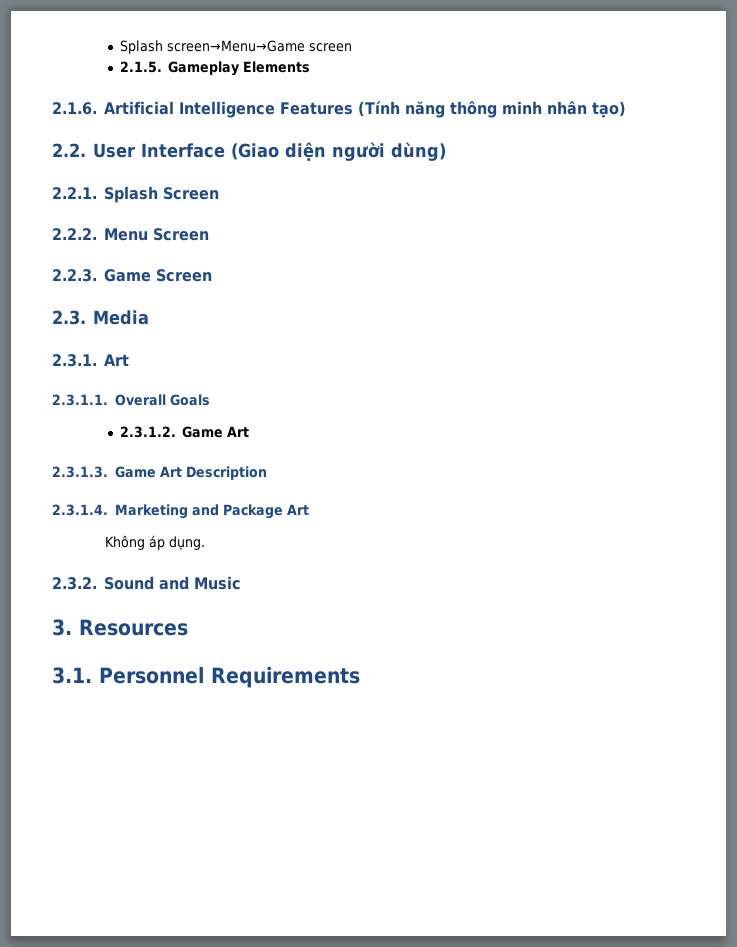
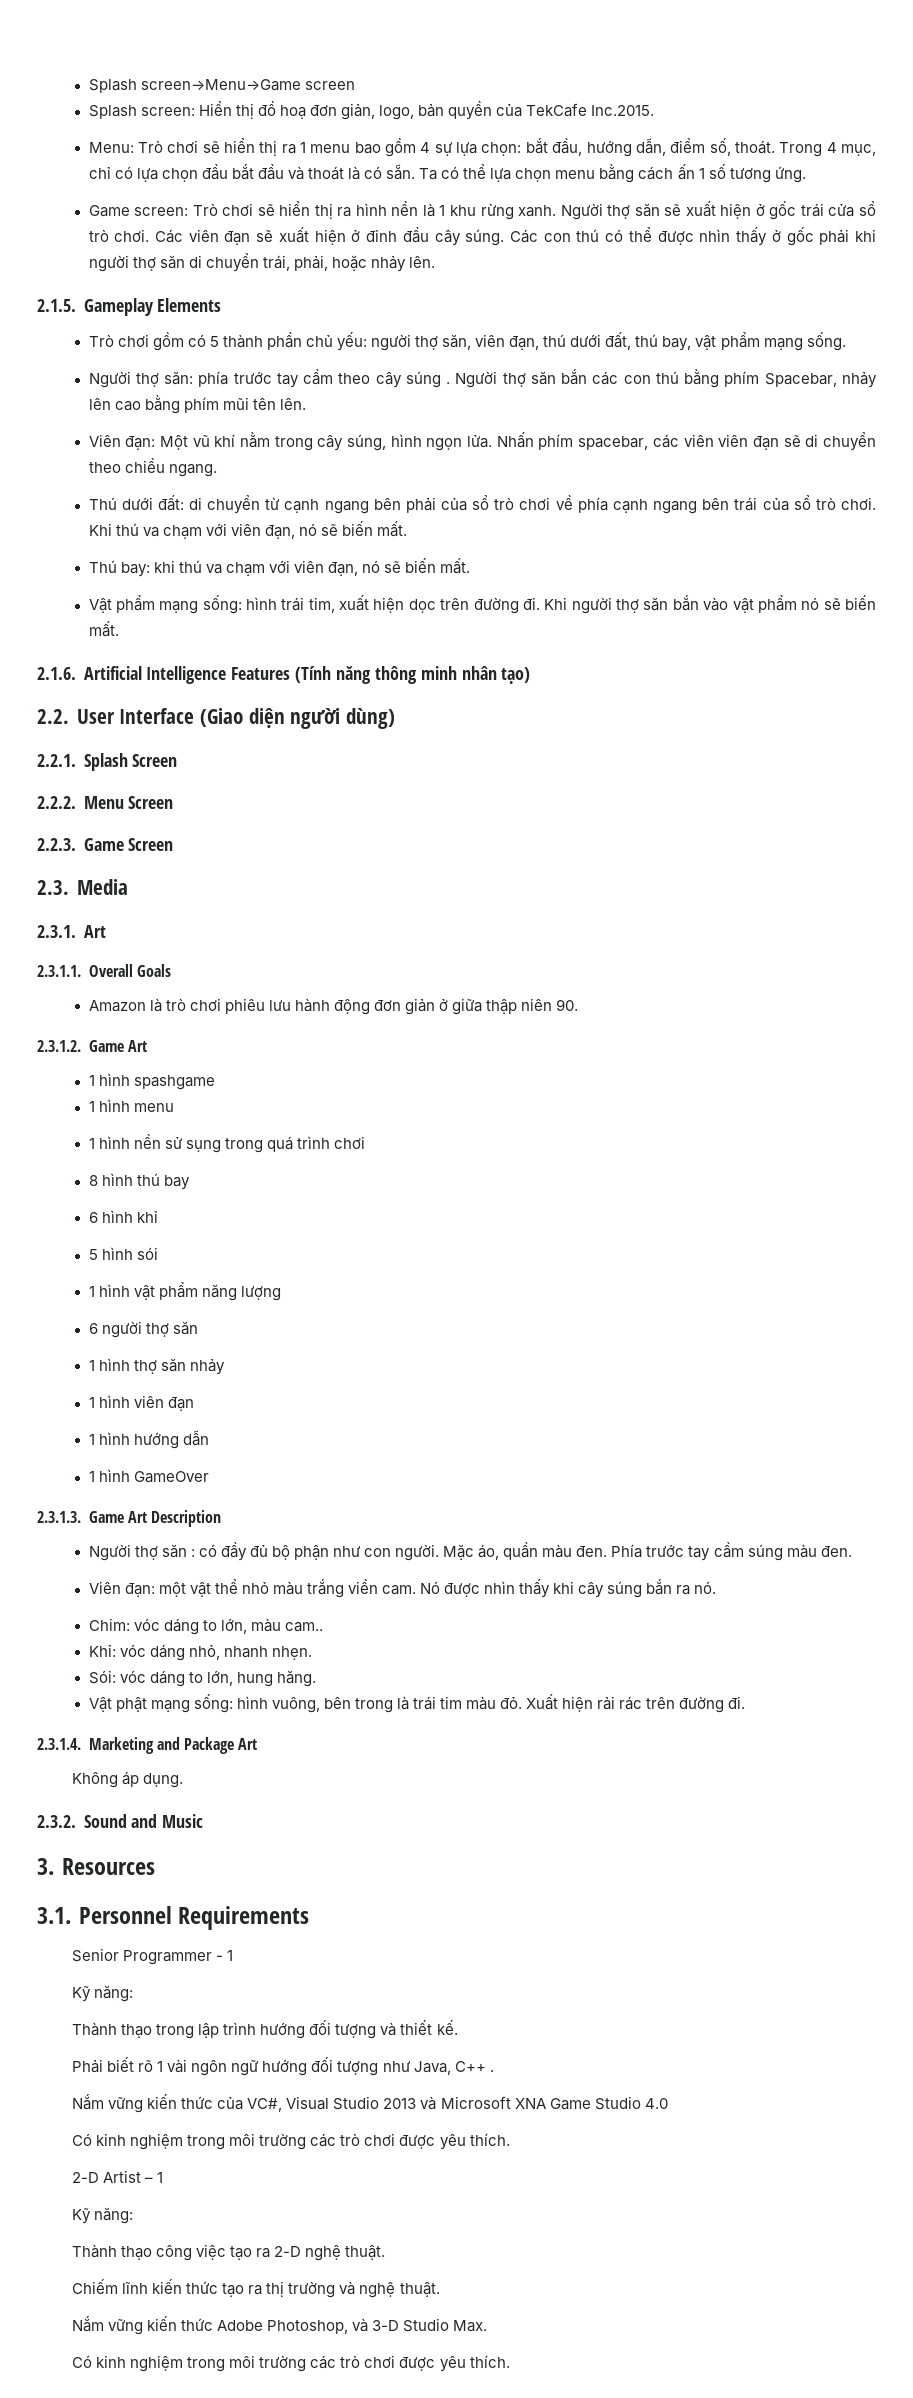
+ Splash screen: Hiển thị đồ hoạ đơn giản, logo, bản quyền của TekCafe Inc.2015.
+ Menu: Trò chơi sẽ hiển thị ra 1 menu bao gồm 4 sự lựa chọn: bắt đầu, hướng dẫn, điểm số, thoát. Trong 4 mục, chỉ có lựa chọn đầu bắt đầu và thoát là có sẵn. Ta có thể lựa chọn menu bằng cách ấn 1 số tương ứng.
+ Game screen: Trò chơi sẽ hiển thị ra hình nền là 1 khu rừng xanh. Người thợ săn sẽ xuất hiện ở gốc trái cửa sổ trò chơi. Các viên đạn sẽ xuất hiện ở đỉnh đầu cây súng. Các con thú có thể được nhìn thấy ở gốc phải khi người thợ săn di chuyển trái, phải, hoặc nhảy lên.
  2.1.5. Gameplay Elements
+ Trò chơi gồm có 5 thành phần chủ yếu: người thợ săn, viên đạn, thú dưới đất, thú bay, vật phẩm mạng sống.
+ Người thợ săn: phía trước tay cầm theo cây súng . Người thợ săn bắn các con thú bằng phím Spacebar, nhảy lên cao bằng phím mũi tên lên.
+ Viên đạn: Một vũ khí nằm trong cây súng, hình ngọn lửa. Nhấn phím spacebar, các viên viên đạn sẽ di chuyển theo chiều ngang.
+ Thú dưới đất: di chuyển từ cạnh ngang bên phải của sổ trò chơi về phía cạnh ngang bên trái của sổ trò chơi. Khi thú va chạm với viên đạn, nó sẽ biến mất.
+ Thú bay: khi thú va chạm với viên đạn, nó sẽ biến mất.
+ Vật phẩm mạng sống: hình trái tim, xuất hiện dọc trên đường đi. Khi người thợ săn bắn vào vật phẩm nó sẽ biến mất.
+ Amazon là trò chơi phiêu lưu hành động đơn giản ở giữa thập niên 90.
  2.3.1.2. Game Art
+ 1 hình spashgame
+ 1 hình menu
+ 1 hình nền sử sụng trong quá trình chơi
+ 8 hình thú bay
+ 6 hình khỉ
+ 5 hình sói
+ 1 hình vật phẩm năng lượng
+ 6 người thợ săn
+ 1 hình thợ săn nhảy
+ 1 hình viên đạn
+ 1 hình hướng dẫn
+ 1 hình GameOver
  2.3.1.3. Game Art Description
+ Người thợ săn : có đầy đủ bộ phận như con người. Mặc áo, quần màu đen. Phía trước tay cầm súng màu đen.
+ Viên đạn: một vật thể nhỏ màu trắng viền cam. Nó được nhìn thấy khi cây súng bắn ra nó.
+ Chim: vóc dáng to lớn, màu cam..
+ Khỉ: vóc dáng nhỏ, nhanh nhẹn.
+ Sói: vóc dáng to lớn, hung hăng.
+ Vật phật mạng sống: hình vuông, bên trong là trái tim màu đỏ. Xuất hiện rải rác trên đường đi.
+ Senior Programmer - 1
+ Kỹ năng:
+ Thành thạo trong lập trình hướng đối tượng và thiết kế.
+ Phải biết rõ 1 vài ngôn ngữ hướng đối tượng như Java, C++ .
+ Nắm vững kiến thức của VC#, Visual Studio 2013 và Microsoft XNA Game Studio 4.0
+ Có kinh nghiệm trong môi trường các trò chơi được yêu thích.
+ 2-D Artist – 1
+ Kỹ năng:
+ Thành thạo công việc tạo ra 2-D nghệ thuật.
+ Chiếm lĩnh kiến thức tạo ra thị trường và nghệ thuật.
+ Nắm vững kiến thức Adobe Photoshop, và 3-D Studio Max.
+ Có kinh nghiệm trong môi trường các trò chơi được yêu thích.

